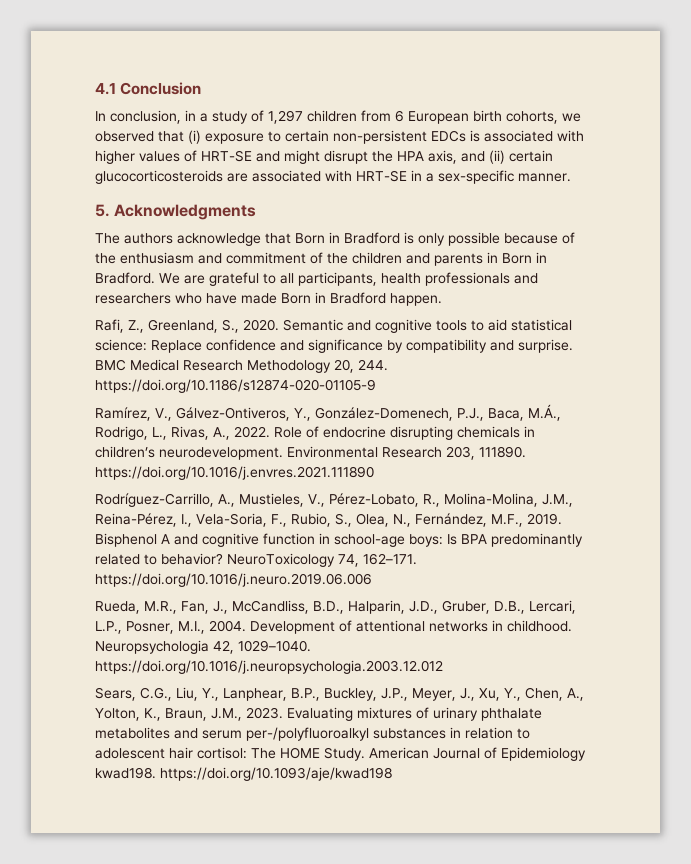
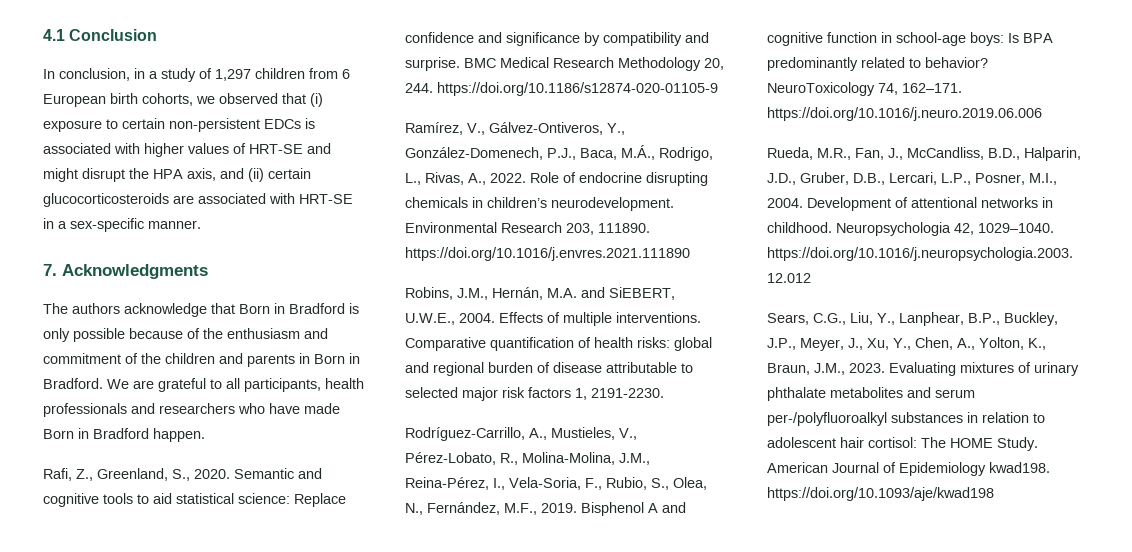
- 5. Acknowledgments
+ 7. Acknowledgments
+ Robins, J.M., Hernán, M.A. and SiEBERT, U.W.E., 2004. Effects of multiple interventions. Comparative quantification of health risks: global and regional burden of disease attributable to selected major risk factors 1, 2191-2230.

